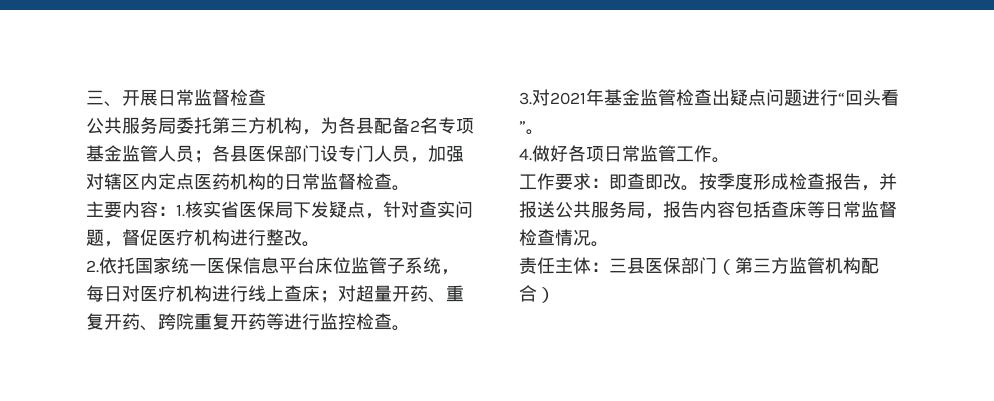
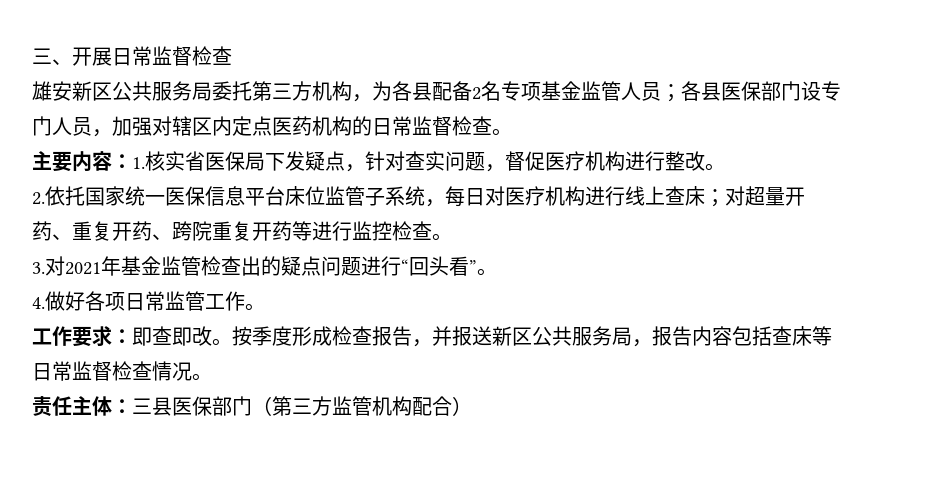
- 公共服务局委托第三方机构，为各县配备2名专项基金监管人员；各县医保部门设专门人员，加强对辖区内定点医药机构的日常监督检查。
+ 雄安新区公共服务局委托第三方机构，为各县配备2名专项基金监管人员；各县医保部门设专门人员，加强对辖区内定点医药机构的日常监督检查。
- 3.对2021年基金监管检查出疑点问题进行“回头看”。
+ 3.对2021年基金监管检查出的疑点问题进行“回头看”。
- 按季度形成检查报告，并报送公共服务局，报告内容包括查床等日常监督检查情况。
+ 按季度形成检查报告，并报送新区公共服务局，报告内容包括查床等日常监督检查情况。

